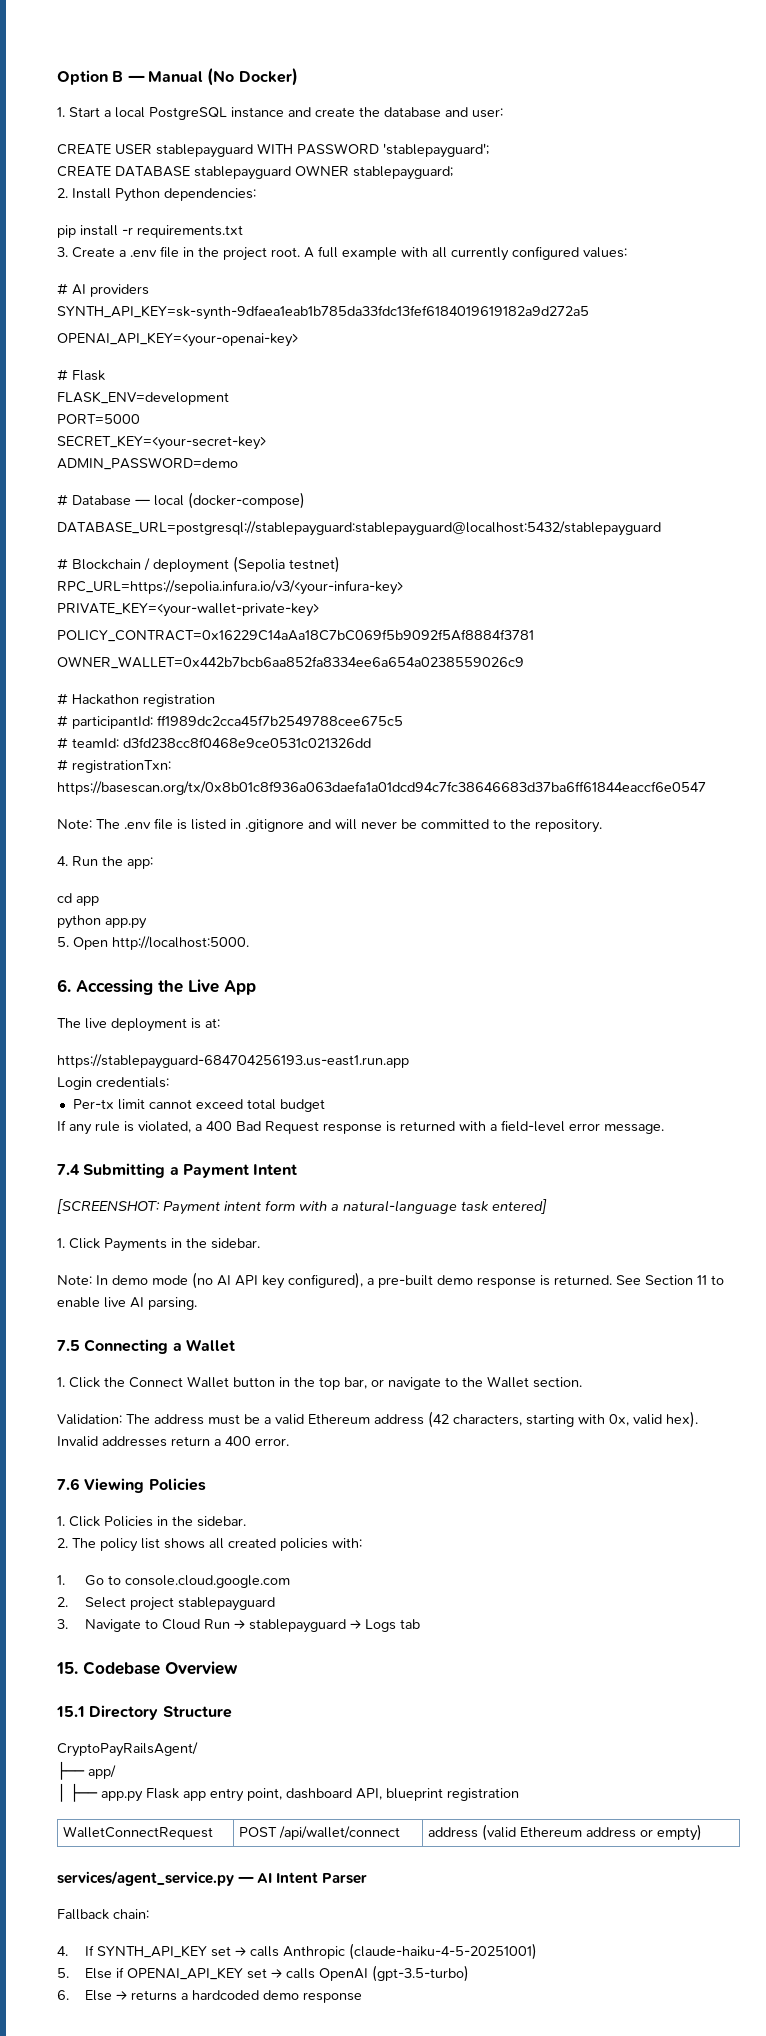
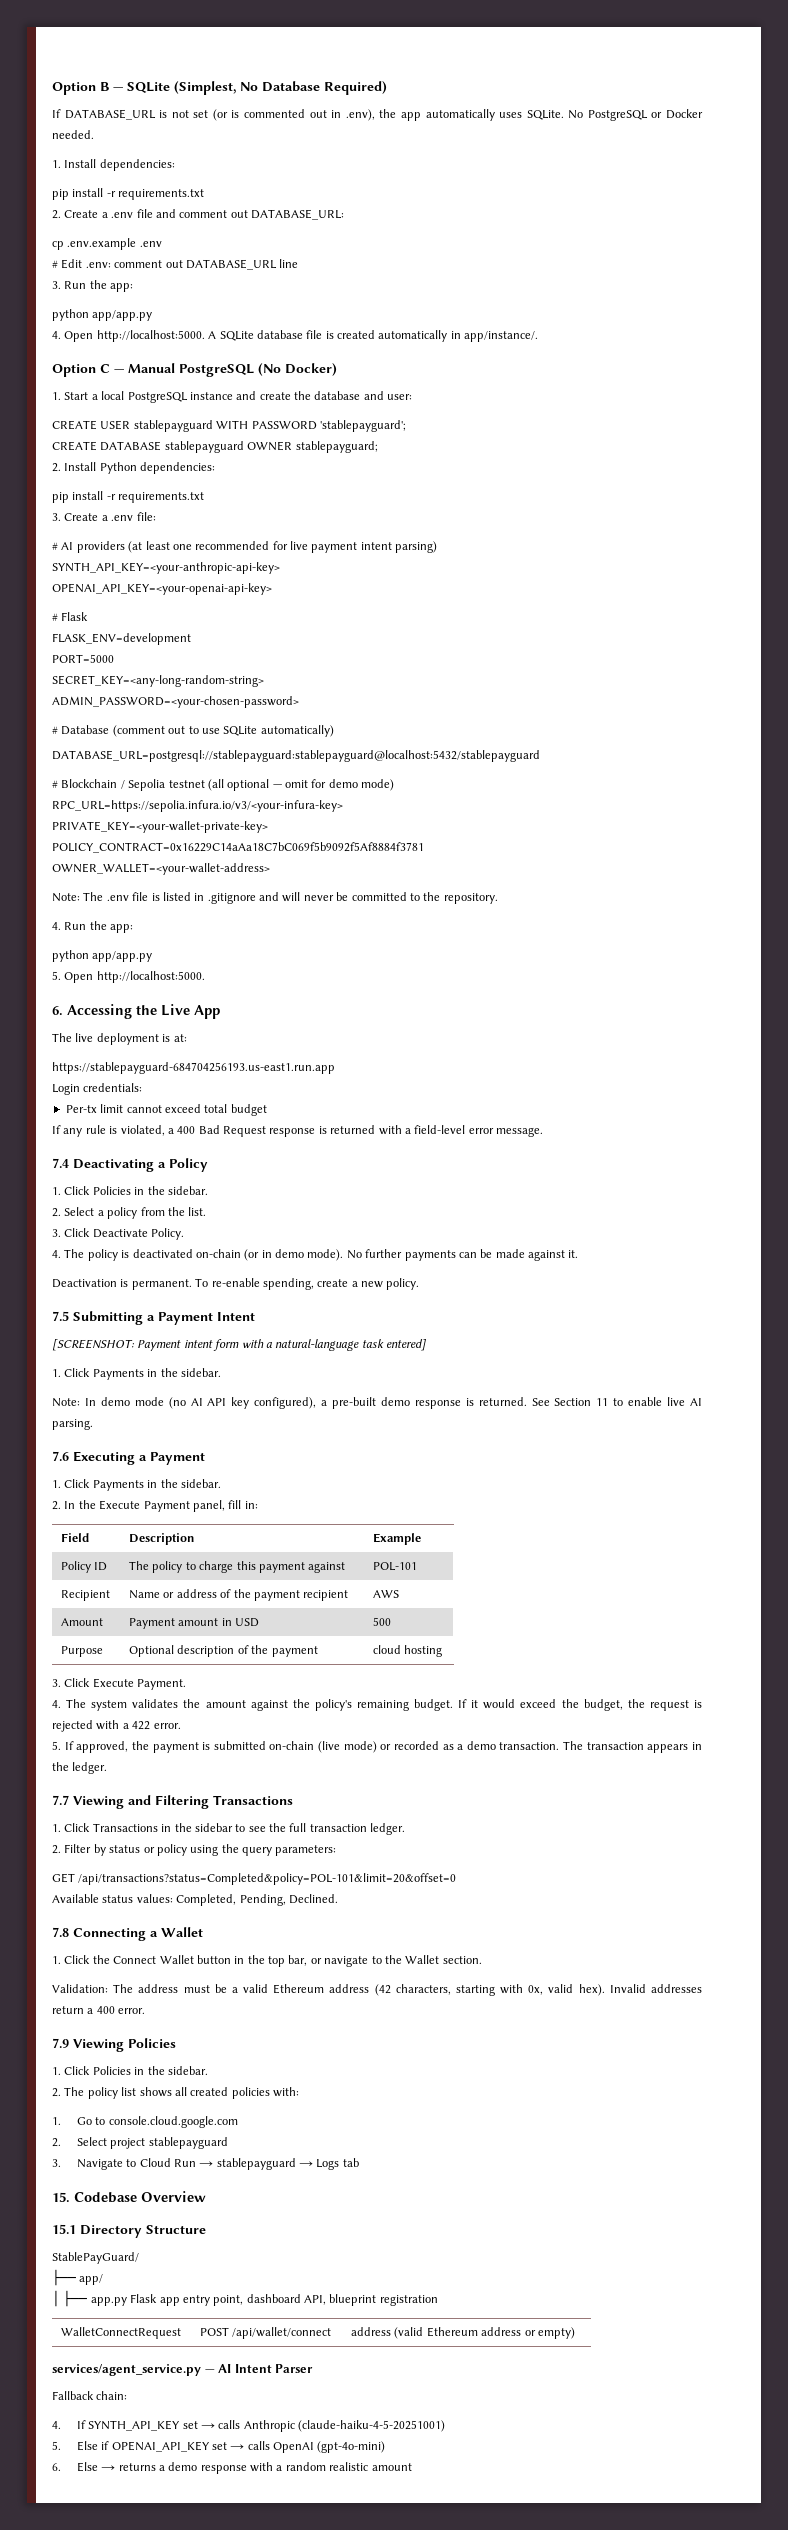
- Option B — Manual (No Docker)
+ Option B — SQLite (Simplest, No Database Required)
+ If DATABASE_URL is not set (or is commented out in .env), the app automatically uses SQLite. No PostgreSQL or Docker needed.
+ 1. Install dependencies:
+ pip install -r requirements.txt
+ 2. Create a .env file and comment out DATABASE_URL:
+ cp .env.example .env
+ # Edit .env: comment out DATABASE_URL line
+ 3. Run the app:
+ python app/app.py
+ 4. Open http://localhost:5000. A SQLite database file is created automatically in app/instance/.
+ Option C — Manual PostgreSQL (No Docker)
- 3. Create a .env file in the project root. A full example with all currently configured values:
- # AI providers
- SYNTH_API_KEY=sk-synth-9dfaea1eab1b785da33fdc13fef6184019619182a9d272a5
- OPENAI_API_KEY=<your-openai-key>
+ 3. Create a .env file:
+ # AI providers (at least one recommended for live payment intent parsing)
+ SYNTH_API_KEY=<your-anthropic-api-key>
+ OPENAI_API_KEY=<your-openai-api-key>
- SECRET_KEY=<your-secret-key>
- ADMIN_PASSWORD=demo
+ SECRET_KEY=<any-long-random-string>
+ ADMIN_PASSWORD=<your-chosen-password>
- # Database — local (docker-compose)
+ # Database (comment out to use SQLite automatically)
  DATABASE_URL=postgresql://stablepayguard:stablepayguard@localhost:5432/stablepayguard
- # Blockchain / deployment (Sepolia testnet)
+ # Blockchain / Sepolia testnet (all optional — omit for demo mode)
  RPC_URL=https://sepolia.infura.io/v3/<your-infura-key>
  PRIVATE_KEY=<your-wallet-private-key>
  POLICY_CONTRACT=0x16229C14aAa18C7bC069f5b9092f5Af8884f3781
- OWNER_WALLET=0x442b7bcb6aa852fa8334ee6a654a0238559026c9
- # Hackathon registration
- # participantId: ff1989dc2cca45f7b2549788cee675c5
- # teamId: d3fd238cc8f0468e9ce0531c021326dd
- # registrationTxn: https://basescan.org/tx/0x8b01c8f936a063daefa1a01dcd94c7fc38646683d37ba6ff61844eaccf6e0547
+ OWNER_WALLET=<your-wallet-address>
  4. Run the app:
- cd app
- python app.py
+ python app/app.py
- 7.4 Submitting a Payment Intent
+ 7.4 Deactivating a Policy
+ 1. Click Policies in the sidebar.
+ 2. Select a policy from the list.
+ 3. Click Deactivate Policy.
+ 4. The policy is deactivated on-chain (or in demo mode). No further payments can be made against it.
+ Deactivation is permanent. To re-enable spending, create a new policy.
+ 7.5 Submitting a Payment Intent
- 7.5 Connecting a Wallet
+ 7.6 Executing a Payment
+ 1. Click Payments in the sidebar.
+ 2. In the Execute Payment panel, fill in:
+ Field | Description | Example
+ Policy ID | The policy to charge this payment against | POL-101
+ Recipient | Name or address of the payment recipient | AWS
+ Amount | Payment amount in USD | 500
+ Purpose | Optional description of the payment | cloud hosting
+ 3. Click Execute Payment.
+ 4. The system validates the amount against the policy's remaining budget. If it would exceed the budget, the request is rejected with a 422 error.
+ 5. If approved, the payment is submitted on-chain (live mode) or recorded as a demo transaction. The transaction appears in the ledger.
+ 7.7 Viewing and Filtering Transactions
+ 1. Click Transactions in the sidebar to see the full transaction ledger.
+ 2. Filter by status or policy using the query parameters:
+ GET /api/transactions?status=Completed&policy=POL-101&limit=20&offset=0
+ Available status values: Completed, Pending, Declined.
+ 7.8 Connecting a Wallet
- 7.6 Viewing Policies
+ 7.9 Viewing Policies
- CryptoPayRailsAgent/
+ StablePayGuard/
- 5. Else if OPENAI_API_KEY set → calls OpenAI (gpt-3.5-turbo)
+ 5. Else if OPENAI_API_KEY set → calls OpenAI (gpt-4o-mini)
- 6. Else → returns a hardcoded demo response
+ 6. Else → returns a demo response with a random realistic amount

